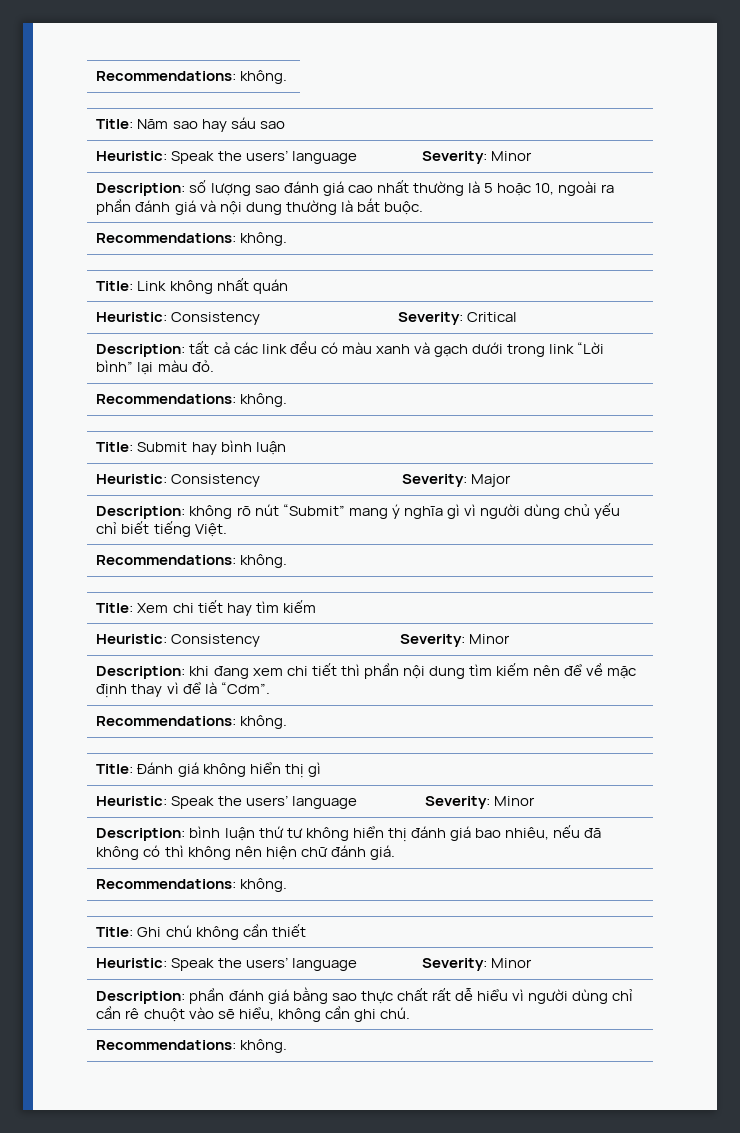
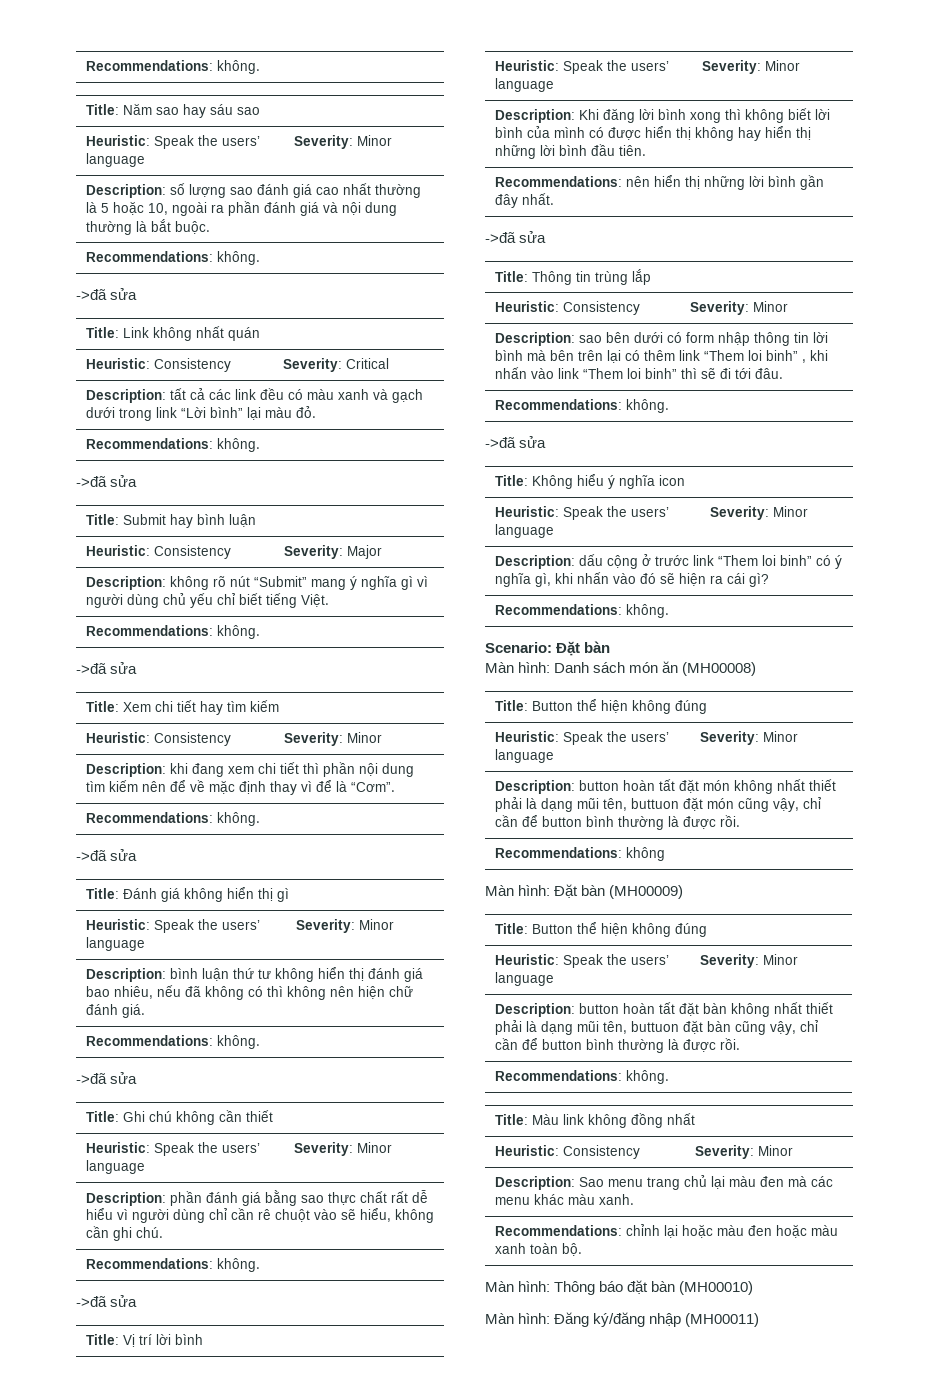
  Description: số lượng sao đánh giá cao nhất thường là 5 hoặc 10, ngoài ra phần đánh giá và nội dung thường là bắt buộc.
  Recommendations: không.
+ ->đã sửa
  Description: tất cả các link đều có màu xanh và gạch dưới trong link “Lời bình” lại màu đỏ.
  Recommendations: không.
+ ->đã sửa
  Description: không rõ nút “Submit” mang ý nghĩa gì vì người dùng chủ yếu chỉ biết tiếng Việt.
  Recommendations: không.
+ ->đã sửa
  Description: khi đang xem chi tiết thì phần nội dung tìm kiếm nên để về mặc định thay vì để là “Cơm”.
  Recommendations: không.
+ ->đã sửa
  Description: bình luận thứ tư không hiển thị đánh giá bao nhiêu, nếu đã không có thì không nên hiện chữ đánh giá.
  Recommendations: không.
+ ->đã sửa
  Description: phần đánh giá bằng sao thực chất rất dễ hiểu vì người dùng chỉ cần rê chuột vào sẽ hiểu, không cần ghi chú.
  Recommendations: không.
+ ->đã sửa
+ Title: Vị trí lời bình
+ Heuristic: Speak the users’ language | Severity: Minor
+ Description: Khi đăng lời bình xong thì không biết lời bình của mình có được hiển thị không hay hiển thị những lời bình đầu tiên.
+ Recommendations: nên hiển thị những lời bình gần đây nhất.
+ ->đã sửa
+ Title: Thông tin trùng lắp
+ Heuristic: Consistency | Severity: Minor
+ Description: sao bên dưới có form nhập thông tin lời bình mà bên trên lại có thêm link “Them loi binh” , khi nhấn vào link “Them loi binh” thì sẽ đi tới đâu.
+ Recommendations: không.
+ ->đã sửa
+ Title: Không hiểu ý nghĩa icon
+ Heuristic: Speak the users’ language | Severity: Minor
+ Description: dấu cộng ở trước link “Them loi binh” có ý nghĩa gì, khi nhấn vào đó sẽ hiện ra cái gì?
+ Recommendations: không.
+ Scenario: Đặt bàn
+ Màn hình: Danh sách món ăn (MH00008)
+ Title: Button thể hiện không đúng
+ Heuristic: Speak the users’ language | Severity: Minor
+ Description: button hoàn tất đặt món không nhất thiết phải là dạng mũi tên, buttuon đặt món cũng vậy, chỉ cần để button bình thường là được rồi.
+ Recommendations: không
+ Màn hình: Đặt bàn (MH00009)
+ Title: Button thể hiện không đúng
+ Heuristic: Speak the users’ language | Severity: Minor
+ Description: button hoàn tất đặt bàn không nhất thiết phải là dạng mũi tên, buttuon đặt bàn cũng vậy, chỉ cần để button bình thường là được rồi.
+ Recommendations: không.
+ Title: Màu link không đồng nhất
+ Heuristic: Consistency | Severity: Minor
+ Description: Sao menu trang chủ lại màu đen mà các menu khác màu xanh.
+ Recommendations: chỉnh lại hoặc màu đen hoặc màu xanh toàn bộ.
+ Màn hình: Thông báo đặt bàn (MH00010)
+ Màn hình: Đăng ký/đăng nhập (MH00011)

